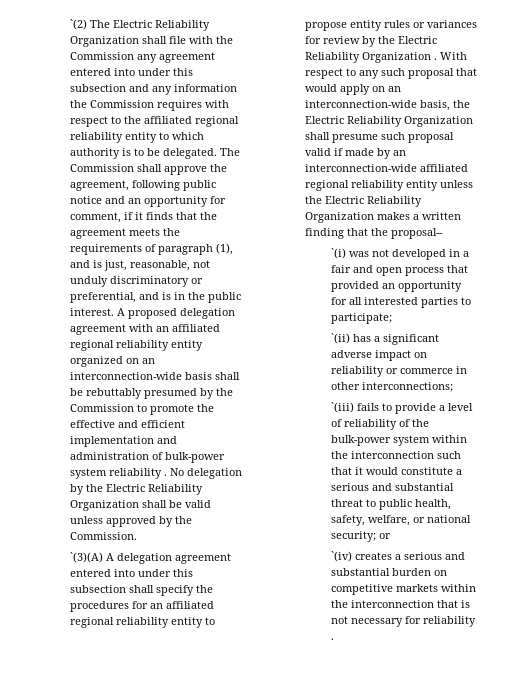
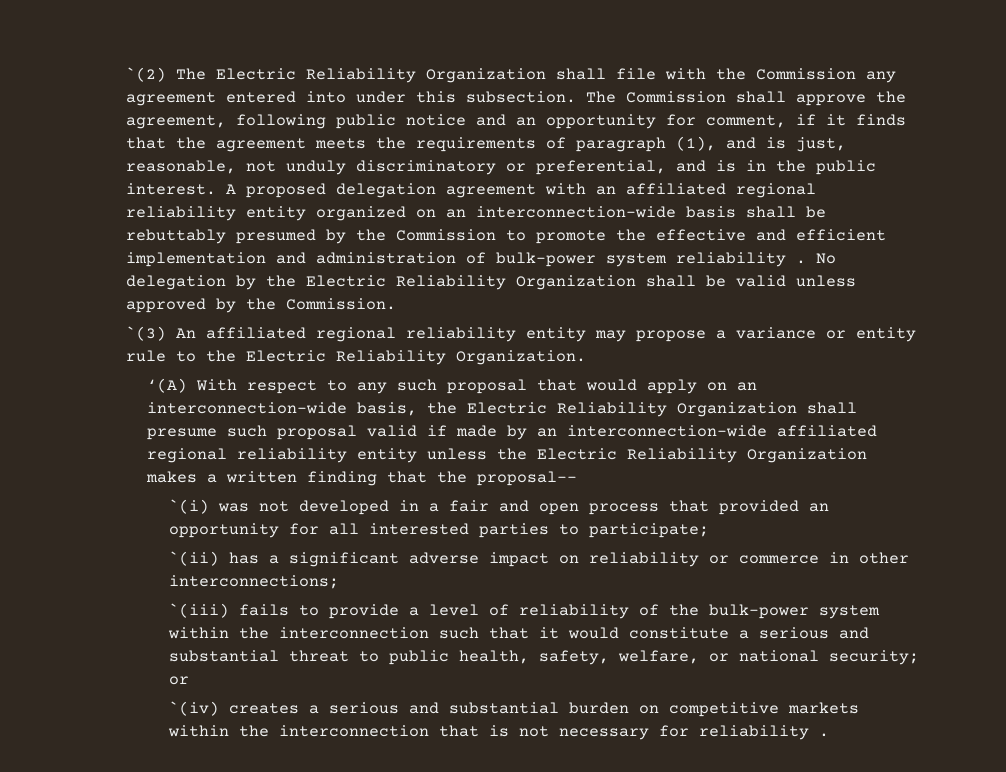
- `(2) The Electric Reliability Organization shall file with the Commission any agreement entered into under this subsection and any information the Commission requires with respect to the affiliated regional reliability entity to which authority is to be delegated.
+ `(2) The Electric Reliability Organization shall file with the Commission any agreement entered into under this subsection.
- `(3)(A) A delegation agreement entered into under this subsection shall specify the procedures for an affiliated regional reliability entity to propose entity rules or variances for review by the Electric Reliability Organization . With respect to any such proposal that would apply on an interconnection-wide basis, the Electric Reliability Organization shall presume such proposal valid if made by an interconnection-wide affiliated regional reliability entity unless the Electric Reliability Organization makes a written finding that the proposal--
+ `(3) An affiliated regional reliability entity may propose a variance or entity rule to the Electric Reliability Organization.
+ ‘(A) With respect to any such proposal that would apply on an interconnection-wide basis, the Electric Reliability Organization shall presume such proposal valid if made by an interconnection-wide affiliated regional reliability entity unless the Electric Reliability Organization makes a written finding that the proposal--

